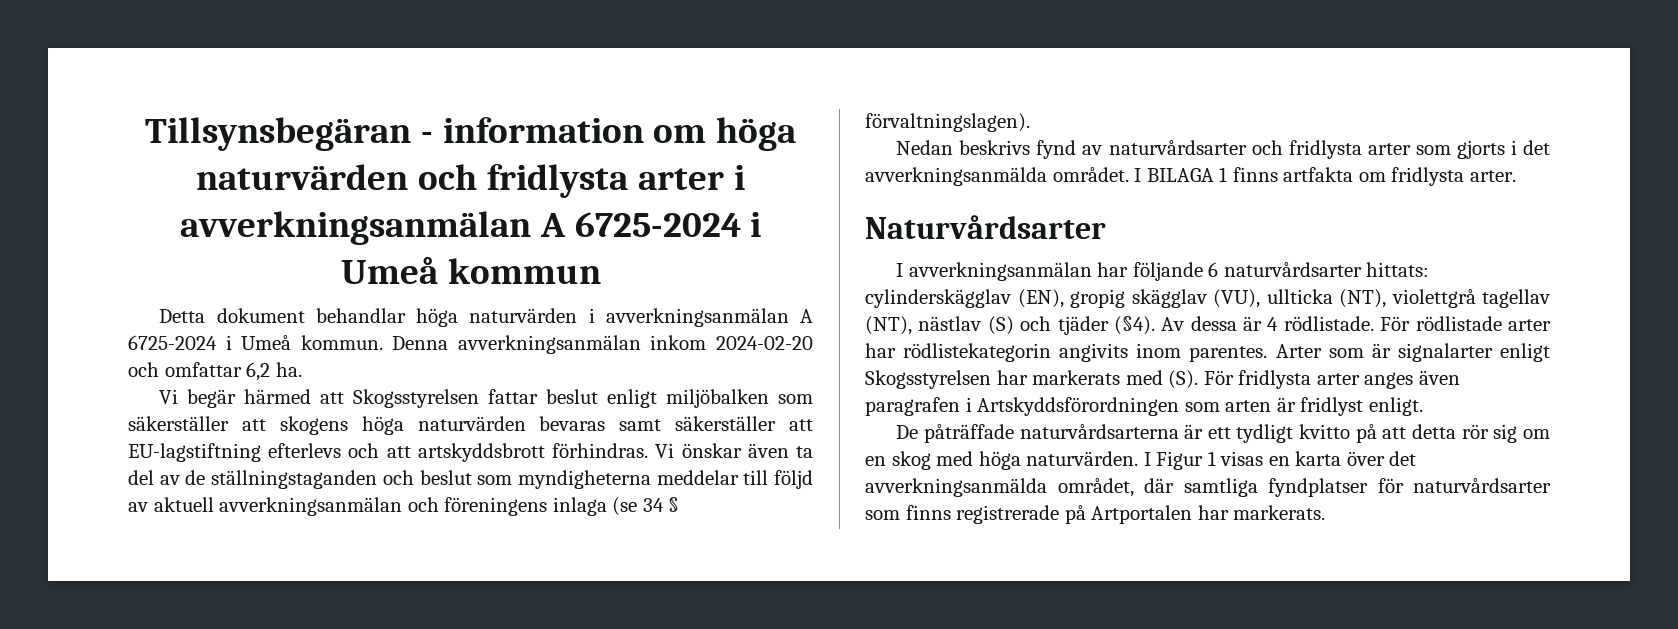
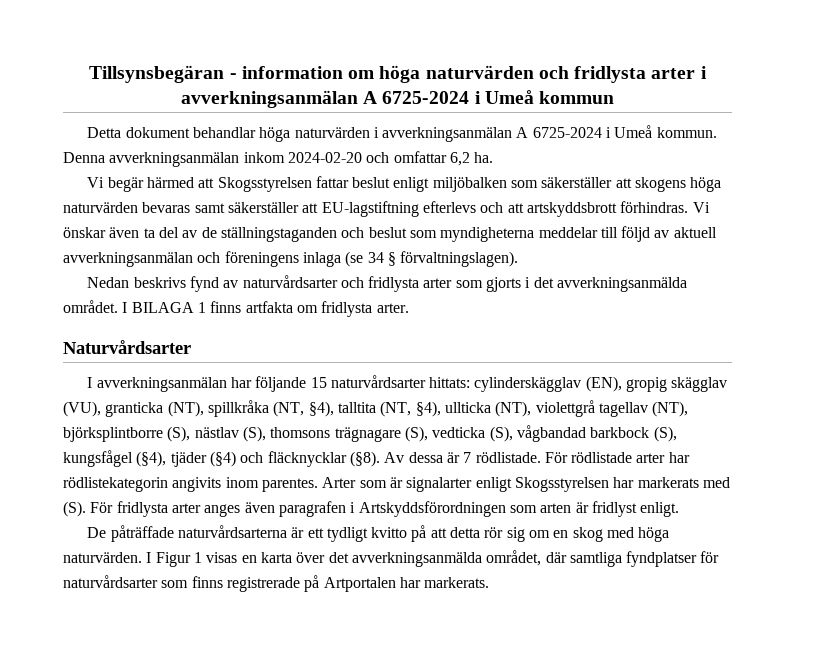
- I avverkningsanmälan har följande 6 naturvårdsarter hittats: cylinderskägglav (EN), gropig skägglav (VU), ullticka (NT), violettgrå tagellav (NT), nästlav (S) och tjäder (§4).
+ I avverkningsanmälan har följande 15 naturvårdsarter hittats: cylinderskägglav (EN), gropig skägglav (VU), granticka (NT), spillkråka (NT, §4), talltita (NT, §4), ullticka (NT), violettgrå tagellav (NT), björksplintborre (S), nästlav (S), thomsons trägnagare (S), vedticka (S), vågbandad barkbock (S), kungsfågel (§4), tjäder (§4) och fläcknycklar (§8).
- Av dessa är 4 rödlistade.
+ Av dessa är 7 rödlistade.

